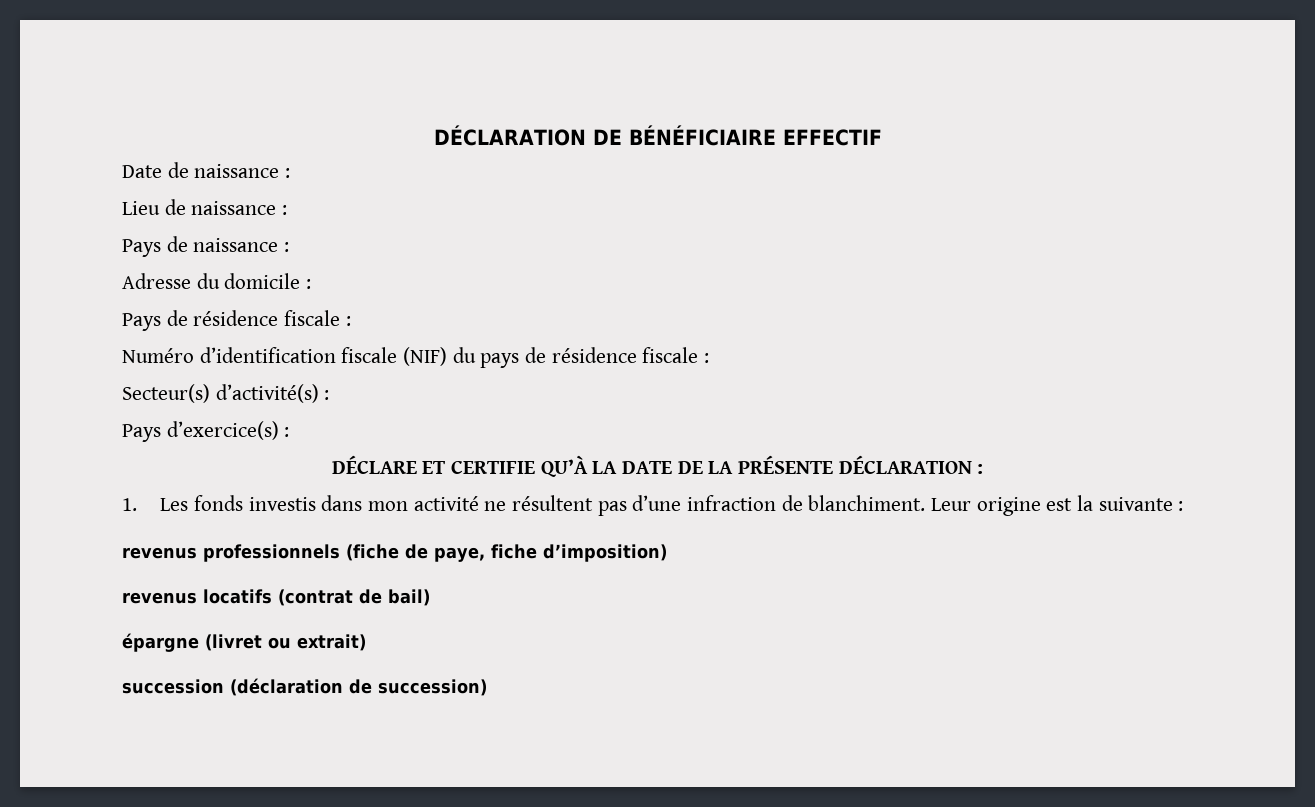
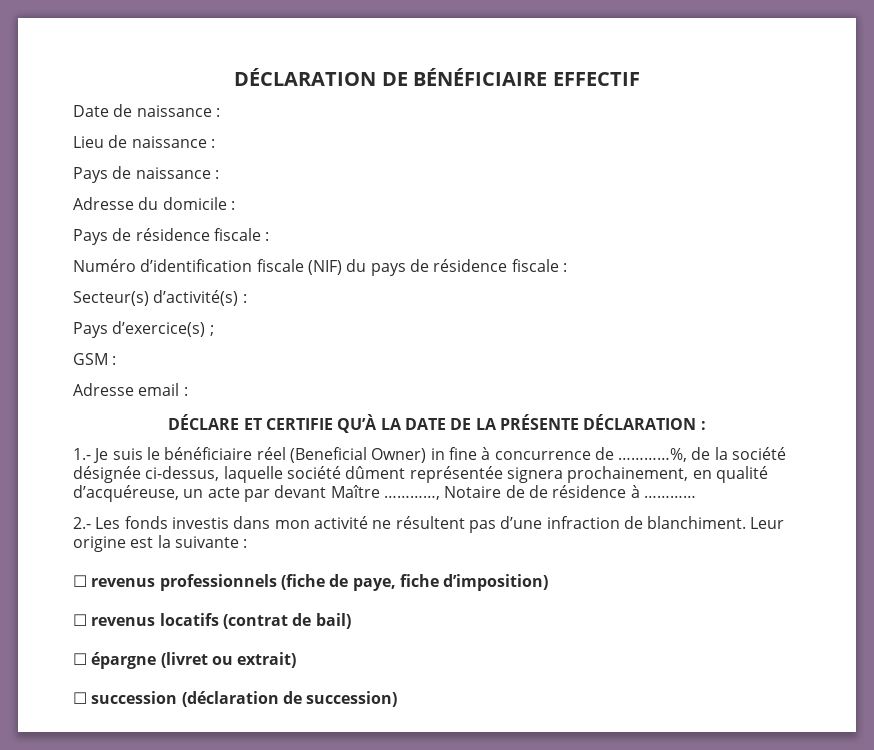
- Pays d’exercice(s) :
+ Pays d’exercice(s) ;
+ GSM :
+ Adresse email :
- 1. Les fonds investis dans mon activité ne résultent pas d’une infraction de blanchiment.
+ 1.- Je suis le bénéficiaire réel (Beneficial Owner) in fine à concurrence de …………%, de la société désignée ci-dessus, laquelle société dûment représentée signera prochainement, en qualité d’acquéreuse, un acte par devant Maître …………, Notaire de de résidence à …………
+ 2.- Les fonds investis dans mon activité ne résultent pas d’une infraction de blanchiment.
- revenus professionnels (fiche de paye, fiche d’imposition)
+ ☐ revenus professionnels (fiche de paye, fiche d’imposition)
- revenus locatifs (contrat de bail)
+ ☐ revenus locatifs (contrat de bail)
- épargne (livret ou extrait)
+ ☐ épargne (livret ou extrait)
- succession (déclaration de succession)
+ ☐ succession (déclaration de succession)

